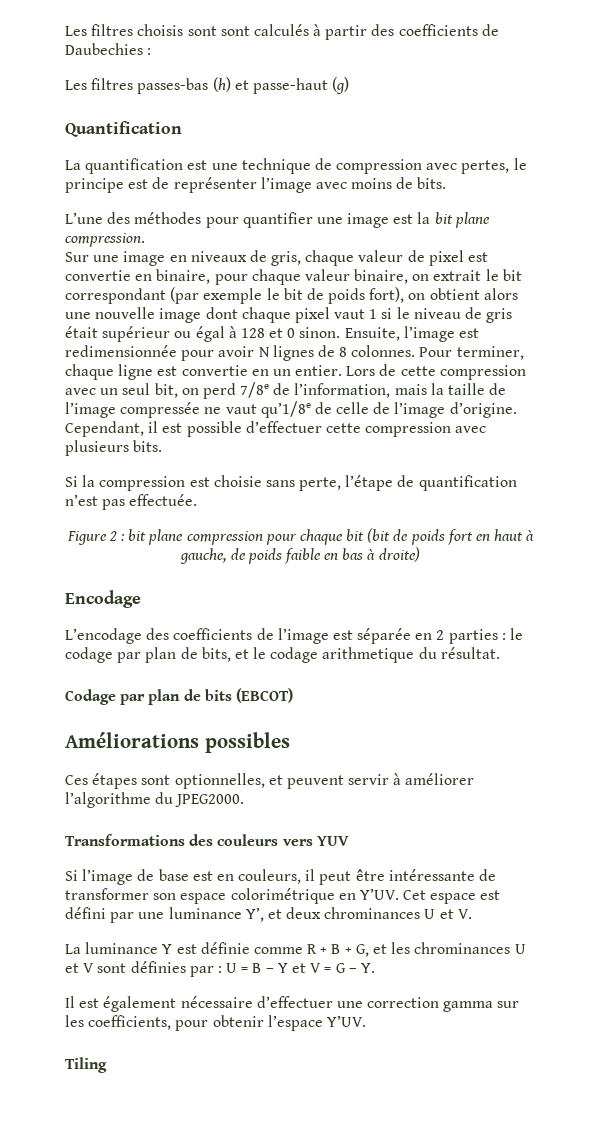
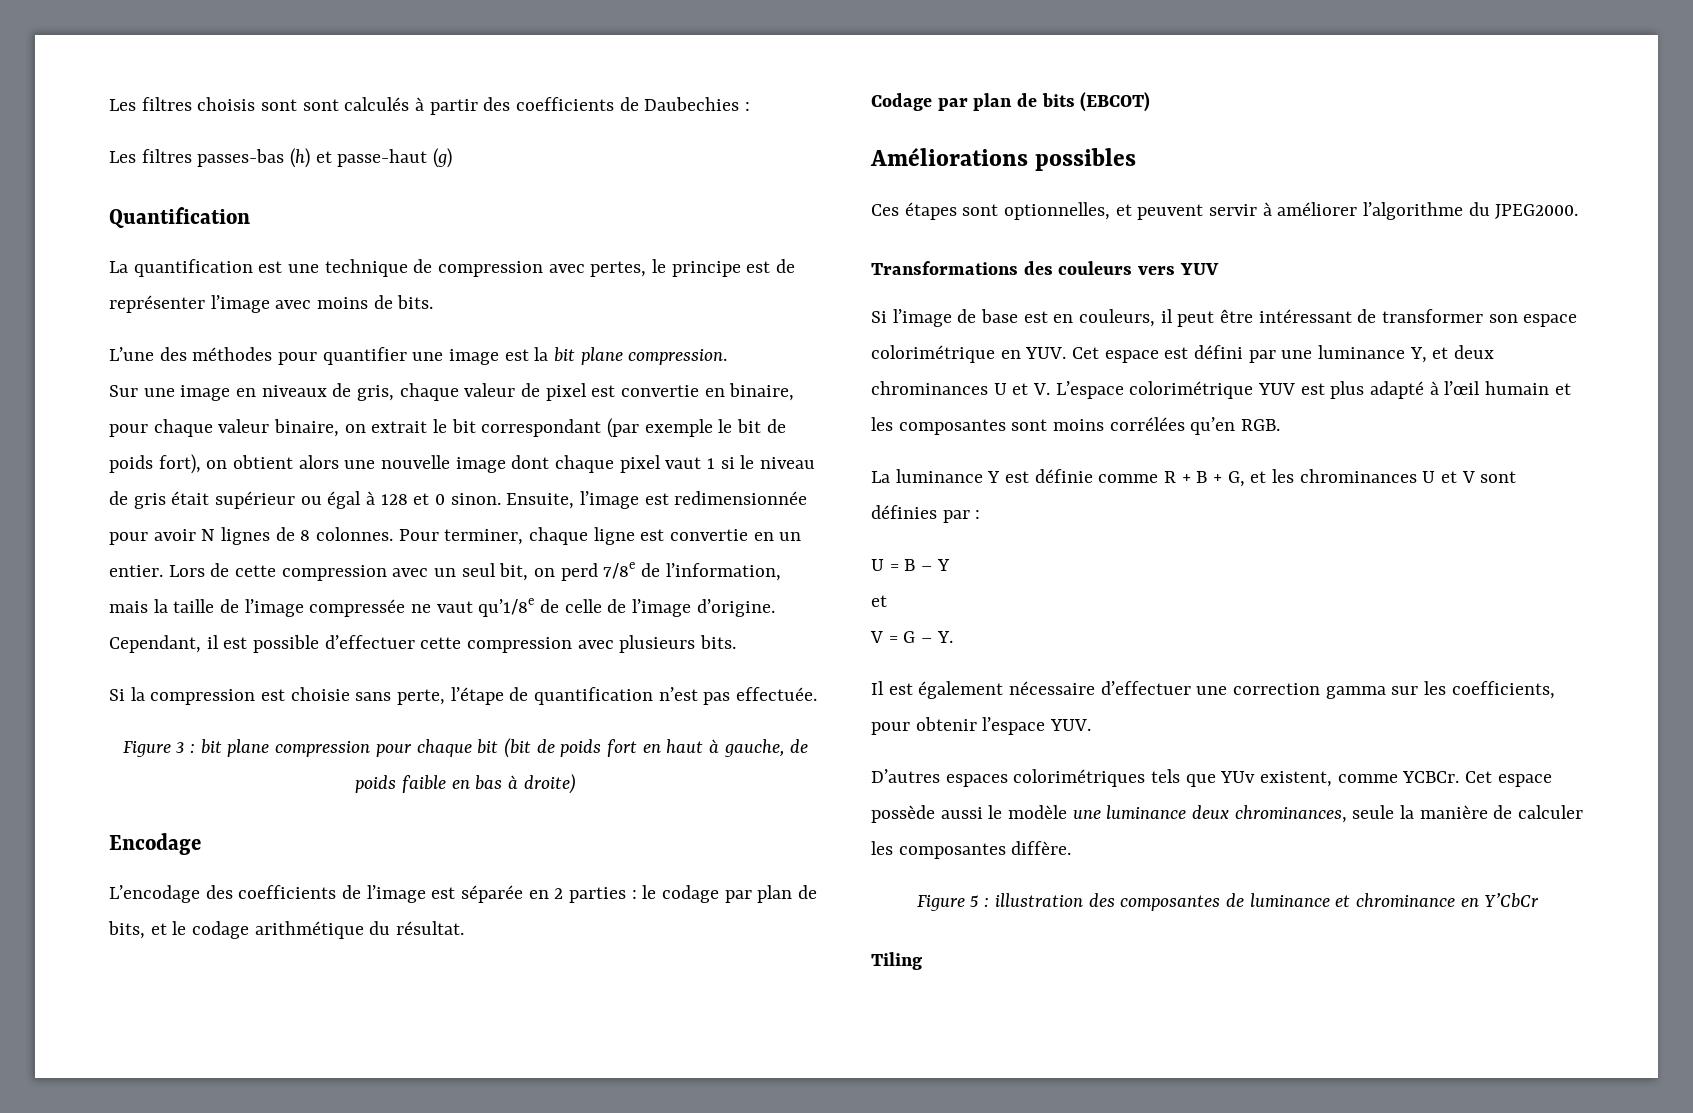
- Figure 2 : bit plane compression pour chaque bit (bit de poids fort en haut à gauche, de poids faible en bas à droite)
+ Figure 3 : bit plane compression pour chaque bit (bit de poids fort en haut à gauche, de poids faible en bas à droite)
- L’encodage des coefficients de l’image est séparée en 2 parties : le codage par plan de bits, et le codage arithmetique du résultat.
+ L’encodage des coefficients de l’image est séparée en 2 parties : le codage par plan de bits, et le codage arithmétique du résultat.
- Si l’image de base est en couleurs, il peut être intéressante de transformer son espace colorimétrique en Y’UV. Cet espace est défini par une luminance Y’, et deux chrominances U et V.
+ Si l’image de base est en couleurs, il peut être intéressant de transformer son espace colorimétrique en YUV. Cet espace est défini par une luminance Y, et deux chrominances U et V. L’espace colorimétrique YUV est plus adapté à l’œil humain et les composantes sont moins corrélées qu’en RGB.
- La luminance Y est définie comme R + B + G, et les chrominances U et V sont définies par : U = B – Y et V = G – Y.
+ La luminance Y est définie comme R + B + G, et les chrominances U et V sont définies par :
+ U = B – Y
+ et
+ V = G – Y.
- Il est également nécessaire d’effectuer une correction gamma sur les coefficients, pour obtenir l’espace Y’UV.
+ Il est également nécessaire d’effectuer une correction gamma sur les coefficients, pour obtenir l’espace YUV.
+ D’autres espaces colorimétriques tels que YUv existent, comme YCBCr. Cet espace possède aussi le modèle une luminance deux chrominances, seule la manière de calculer les composantes diffère.
+ Figure 5 : illustration des composantes de luminance et chrominance en Y’CbCr

